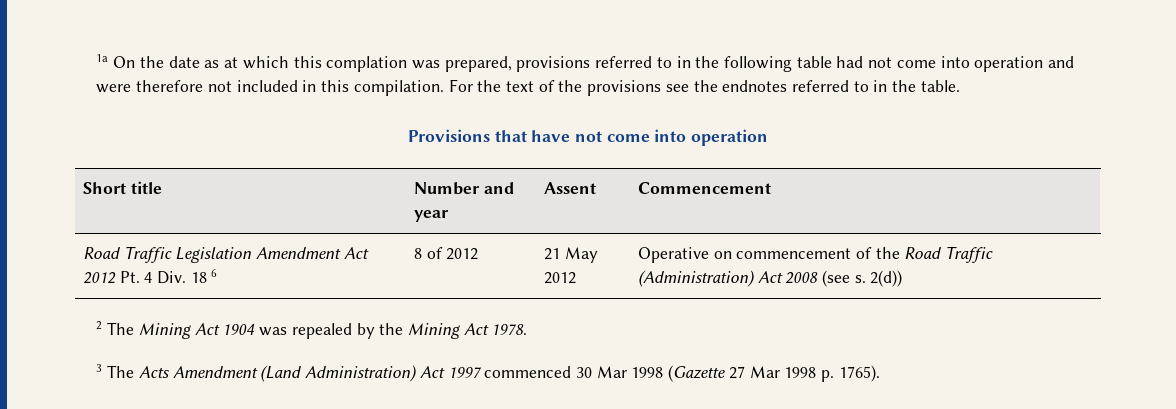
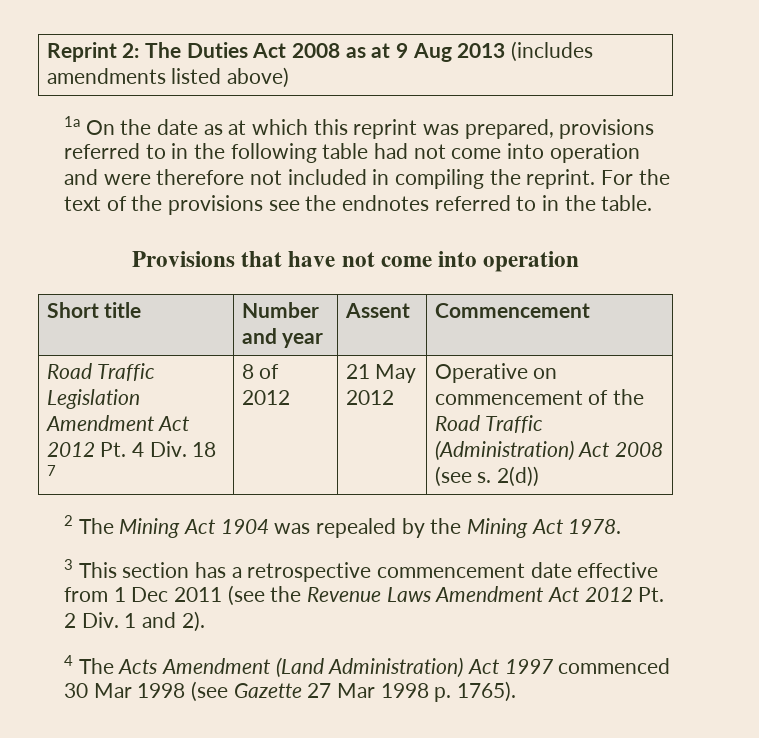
+ Reprint 2: The Duties Act 2008 as at 9 Aug 2013 (includes amendments listed above)
- 1a On the date as at which this complation was prepared, provisions referred to in the following table had not come into operation and were therefore not included in this compilation.
+ 1a On the date as at which this reprint was prepared, provisions referred to in the following table had not come into operation and were therefore not included in compiling the reprint.
- Road Traffic Legislation Amendment Act 2012 Pt. 4 Div. 18 6 | 8 of 2012 | 21 May 2012 | Operative on commencement of the Road Traffic (Administration) Act 2008 (see s. 2(d))
+ Road Traffic Legislation Amendment Act 2012 Pt. 4 Div. 18 7 | 8 of 2012 | 21 May 2012 | Operative on commencement of the Road Traffic (Administration) Act 2008 (see s. 2(d))
- 3 The Acts Amendment (Land Administration) Act 1997 commenced 30 Mar 1998 (Gazette 27 Mar 1998 p. 1765).
+ 3 This section has a retrospective commencement date effective from 1 Dec 2011 (see the Revenue Laws Amendment Act 2012 Pt. 2 Div. 1 and 2).
+ 4 The Acts Amendment (Land Administration) Act 1997 commenced 30 Mar 1998 (see Gazette 27 Mar 1998 p. 1765).

